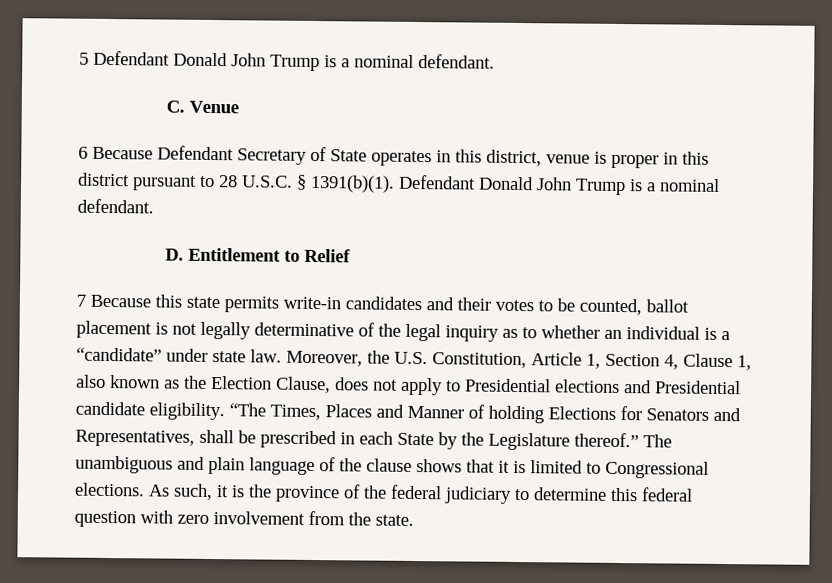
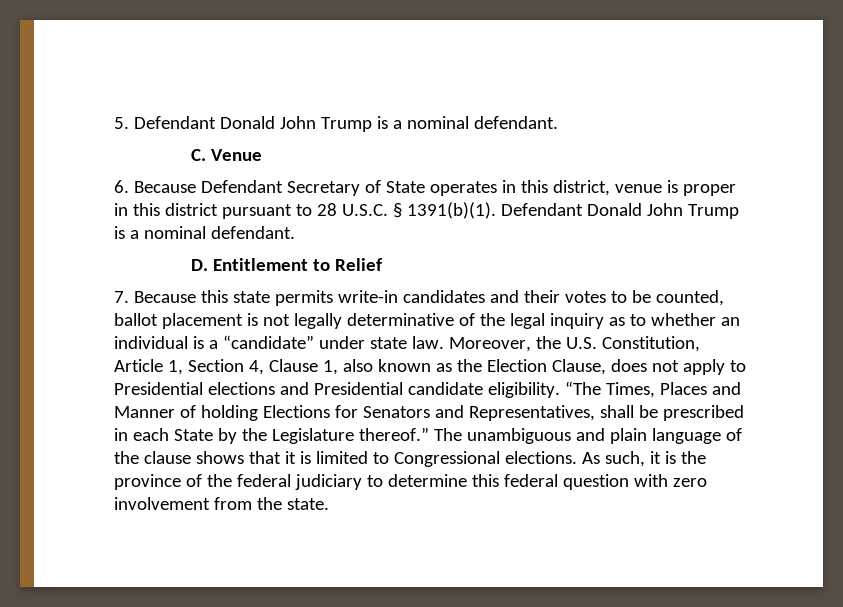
- 5 Defendant Donald John Trump is a nominal defendant.
+ 5. Defendant Donald John Trump is a nominal defendant.
- 6 Because Defendant Secretary of State operates in this district, venue is proper in this district pursuant to 28 U.S.C. § 1391(b)(1).
+ 6. Because Defendant Secretary of State operates in this district, venue is proper in this district pursuant to 28 U.S.C. § 1391(b)(1).
- 7 Because this state permits write-in candidates and their votes to be counted, ballot placement is not legally determinative of the legal inquiry as to whether an individual is a “candidate” under state law.
+ 7. Because this state permits write-in candidates and their votes to be counted, ballot placement is not legally determinative of the legal inquiry as to whether an individual is a “candidate” under state law.

